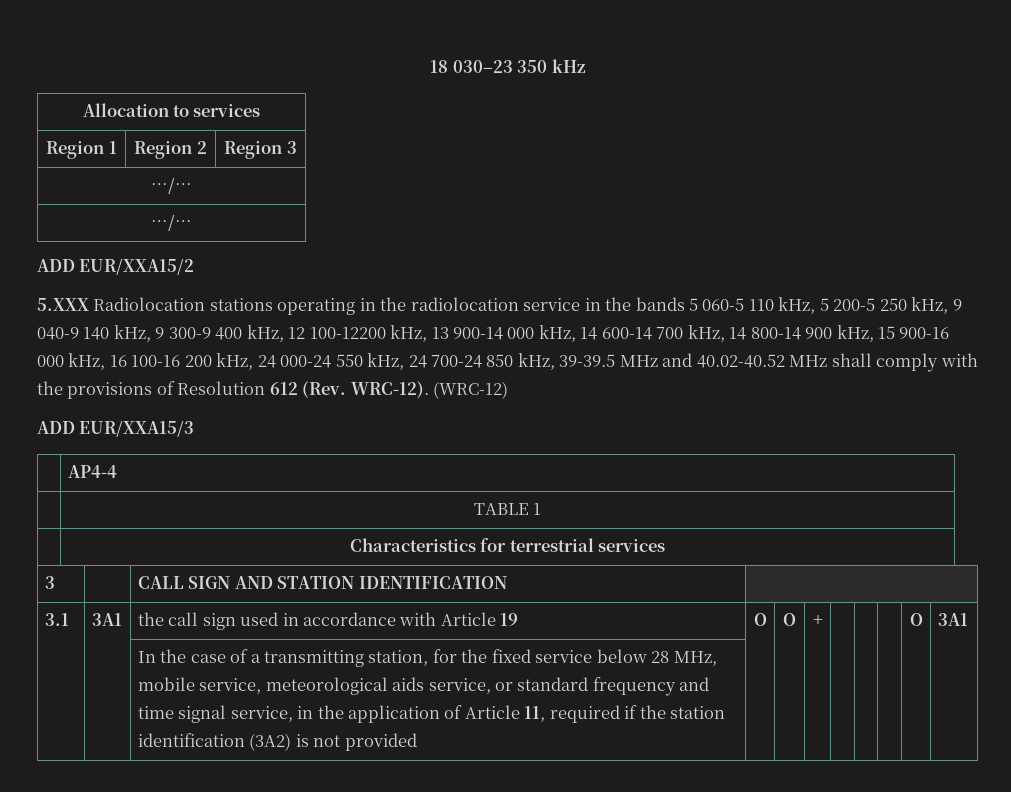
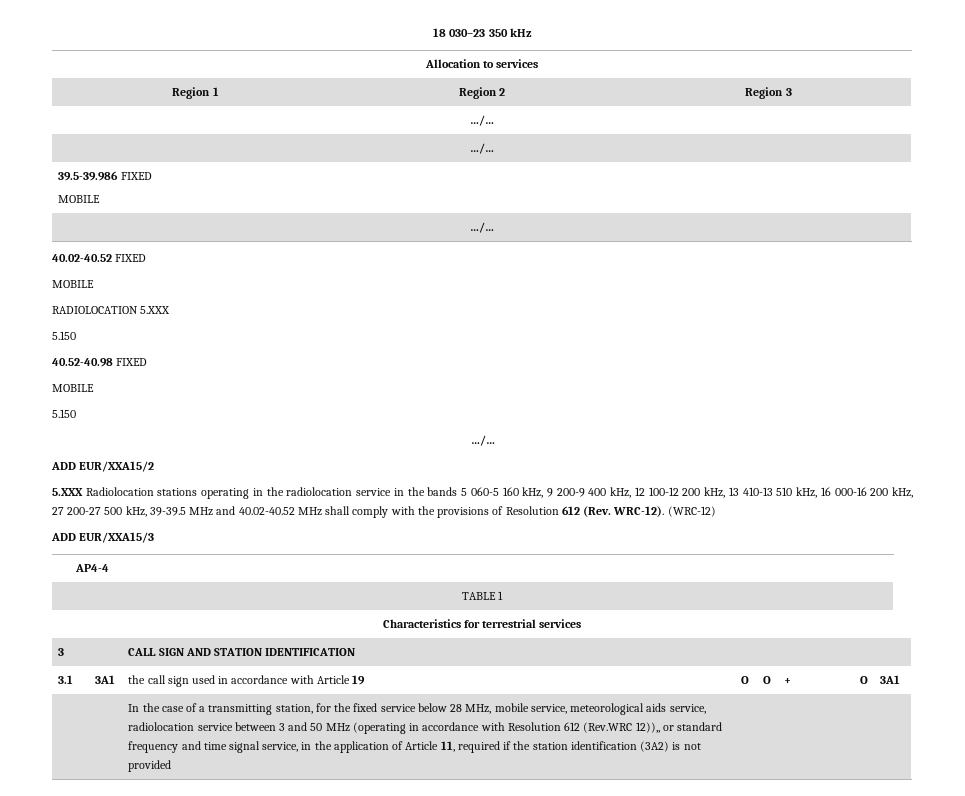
+ 39.5-39.986 FIXED
+ MOBILE
+ …/…
+ 40.02-40.52 FIXED
+ MOBILE
+ RADIOLOCATION 5.XXX
+ 5.150
+ 40.52-40.98 FIXED
+ MOBILE
+ 5.150
+ …/…
- 5.XXX Radiolocation stations operating in the radiolocation service in the bands 5 060-5 110 kHz, 5 200-5 250 kHz, 9 040-9 140 kHz, 9 300-9 400 kHz, 12 100-12200 kHz, 13 900-14 000 kHz, 14 600-14 700 kHz, 14 800-14 900 kHz, 15 900-16 000 kHz, 16 100-16 200 kHz, 24 000-24 550 kHz, 24 700-24 850 kHz, 39-39.5 MHz and 40.02-40.52 MHz shall comply with the provisions of Resolution 612 (Rev. WRC-12).
+ 5.XXX Radiolocation stations operating in the radiolocation service in the bands 5 060-5 160 kHz, 9 200-9 400 kHz, 12 100-12 200 kHz, 13 410-13 510 kHz, 16 000-16 200 kHz, 27 200-27 500 kHz, 39-39.5 MHz and 40.02-40.52 MHz shall comply with the provisions of Resolution 612 (Rev. WRC-12).
- In the case of a transmitting station, for the fixed service below 28 MHz, mobile service, meteorological aids service, or standard frequency and time signal service, in the application of Article 11, required if the station identification (3A2) is not provided
+ In the case of a transmitting station, for the fixed service below 28 MHz, mobile service, meteorological aids service, radiolocation service between 3 and 50 MHz (operating in accordance with Resolution 612 (Rev.WRC 12)),, or standard frequency and time signal service, in the application of Article 11, required if the station identification (3A2) is not provided

